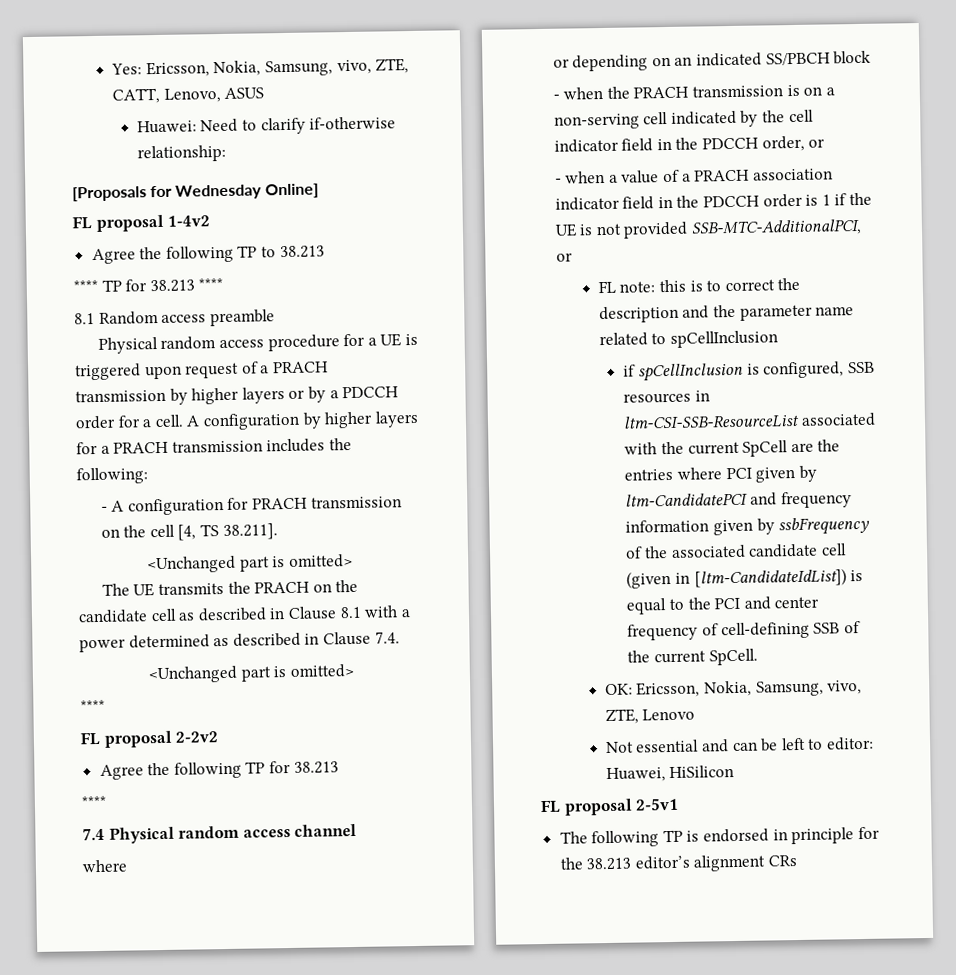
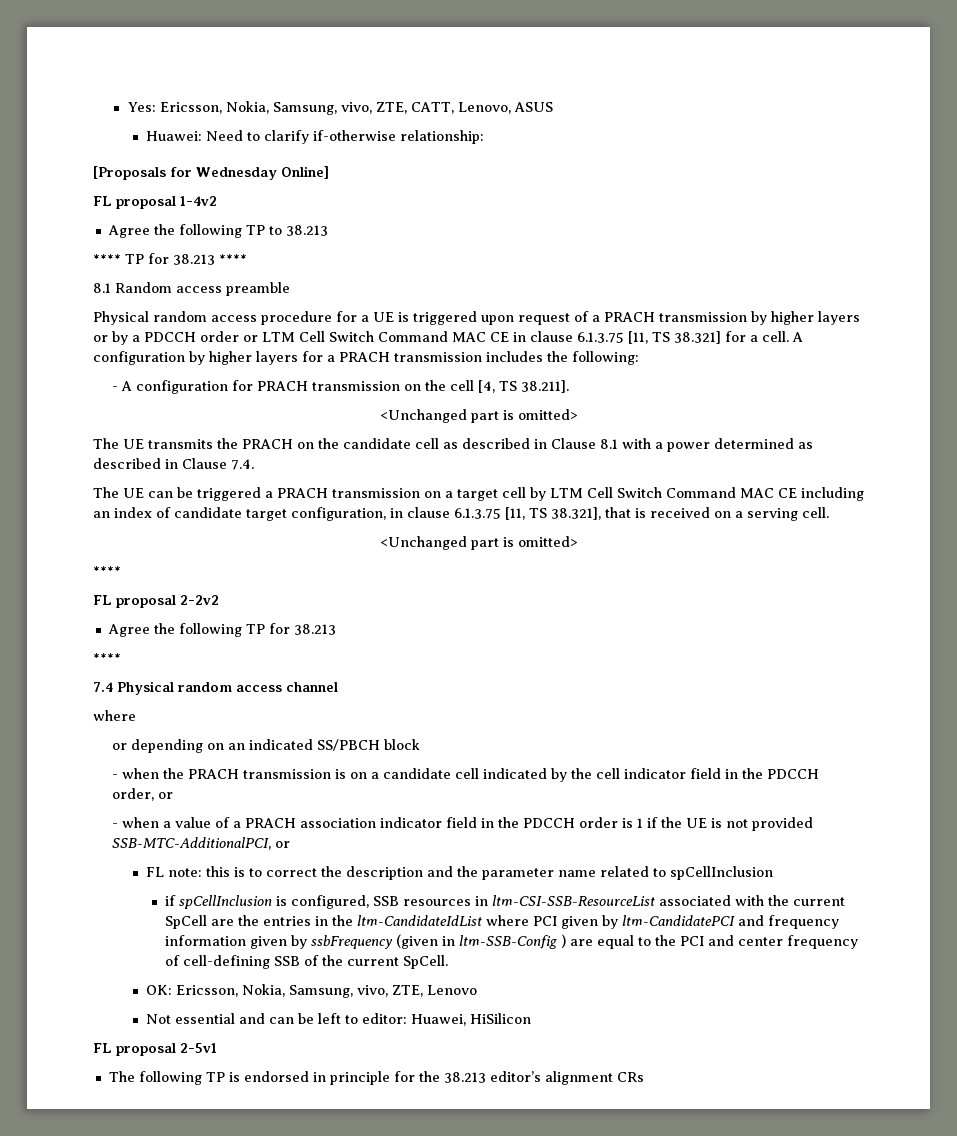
- Physical random access procedure for a UE is triggered upon request of a PRACH transmission by higher layers or by a PDCCH order for a cell.
+ Physical random access procedure for a UE is triggered upon request of a PRACH transmission by higher layers or by a PDCCH order or LTM Cell Switch Command MAC CE in clause 6.1.3.75 [11, TS 38.321] for a cell.
+ The UE can be triggered a PRACH transmission on a target cell by LTM Cell Switch Command MAC CE including an index of candidate target configuration, in clause 6.1.3.75 [11, TS 38.321], that is received on a serving cell.
- - when the PRACH transmission is on a non-serving cell indicated by the cell indicator field in the PDCCH order, or
+ - when the PRACH transmission is on a candidate cell indicated by the cell indicator field in the PDCCH order, or
- if spCellInclusion is configured, SSB resources in ltm-CSI-SSB-ResourceList associated with the current SpCell are the entries where PCI given by ltm-CandidatePCI and frequency information given by ssbFrequency of the associated candidate cell (given in [ltm-CandidateIdList]) is equal to the PCI and center frequency of cell-defining SSB of the current SpCell.
+ if spCellInclusion is configured, SSB resources in ltm-CSI-SSB-ResourceList associated with the current SpCell are the entries in the ltm-CandidateIdList where PCI given by ltm-CandidatePCI and frequency information given by ssbFrequency (given in ltm-SSB-Config ) are equal to the PCI and center frequency of cell-defining SSB of the current SpCell.

